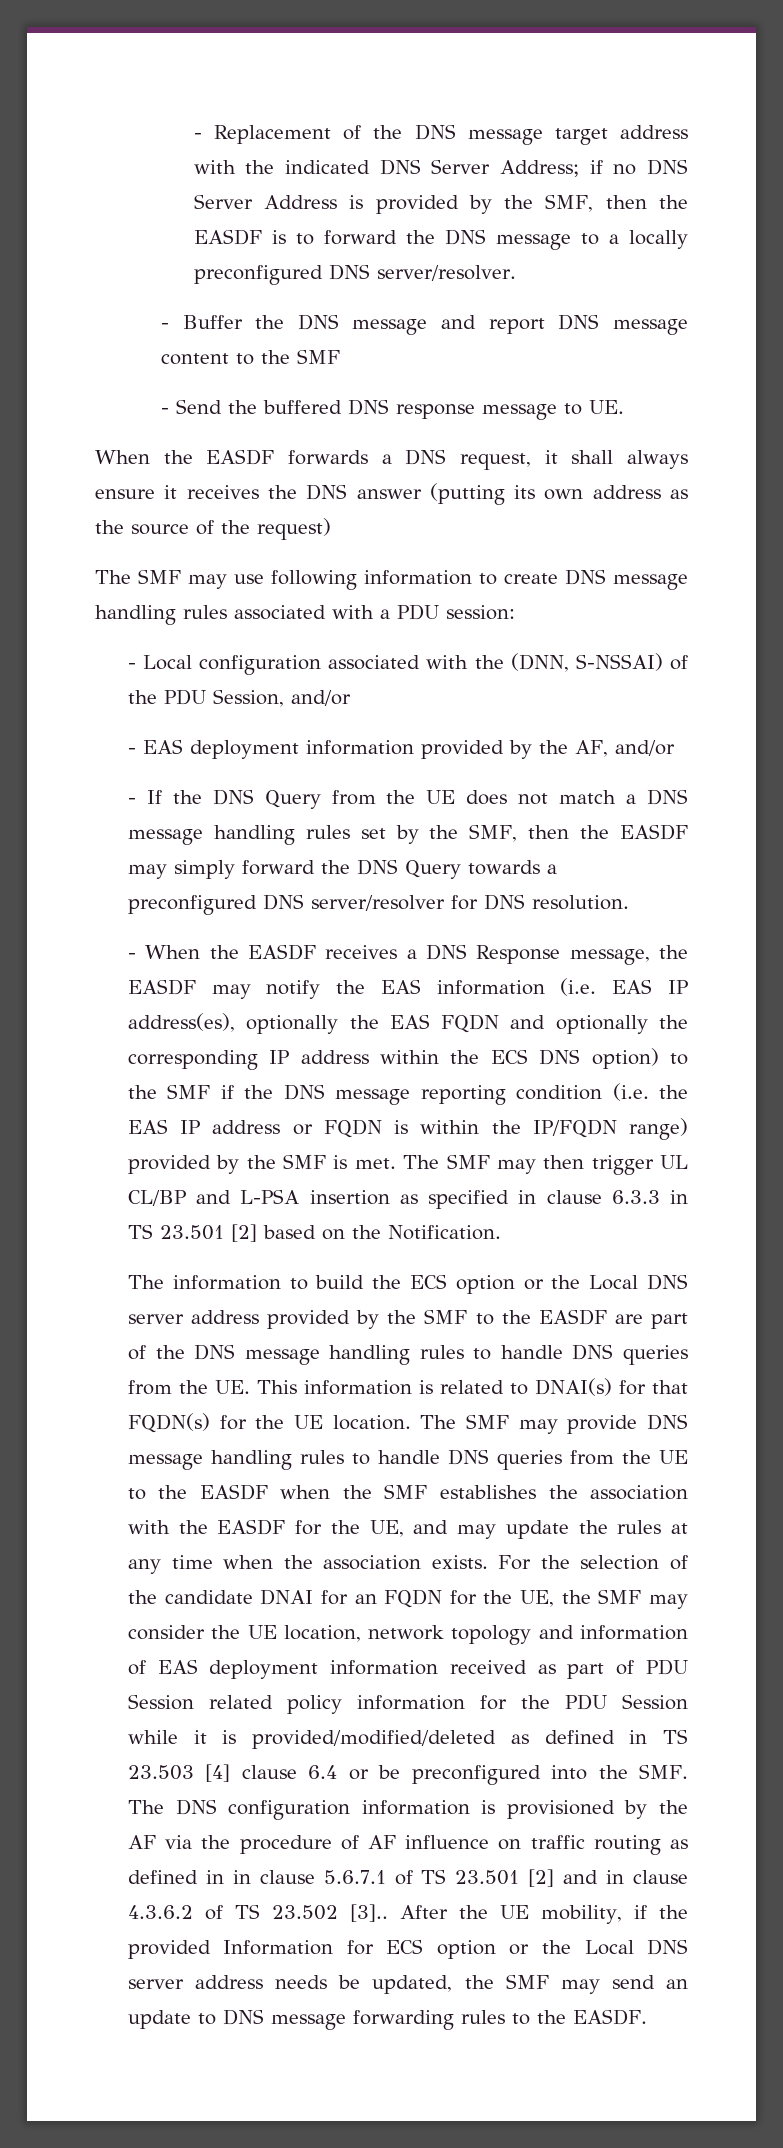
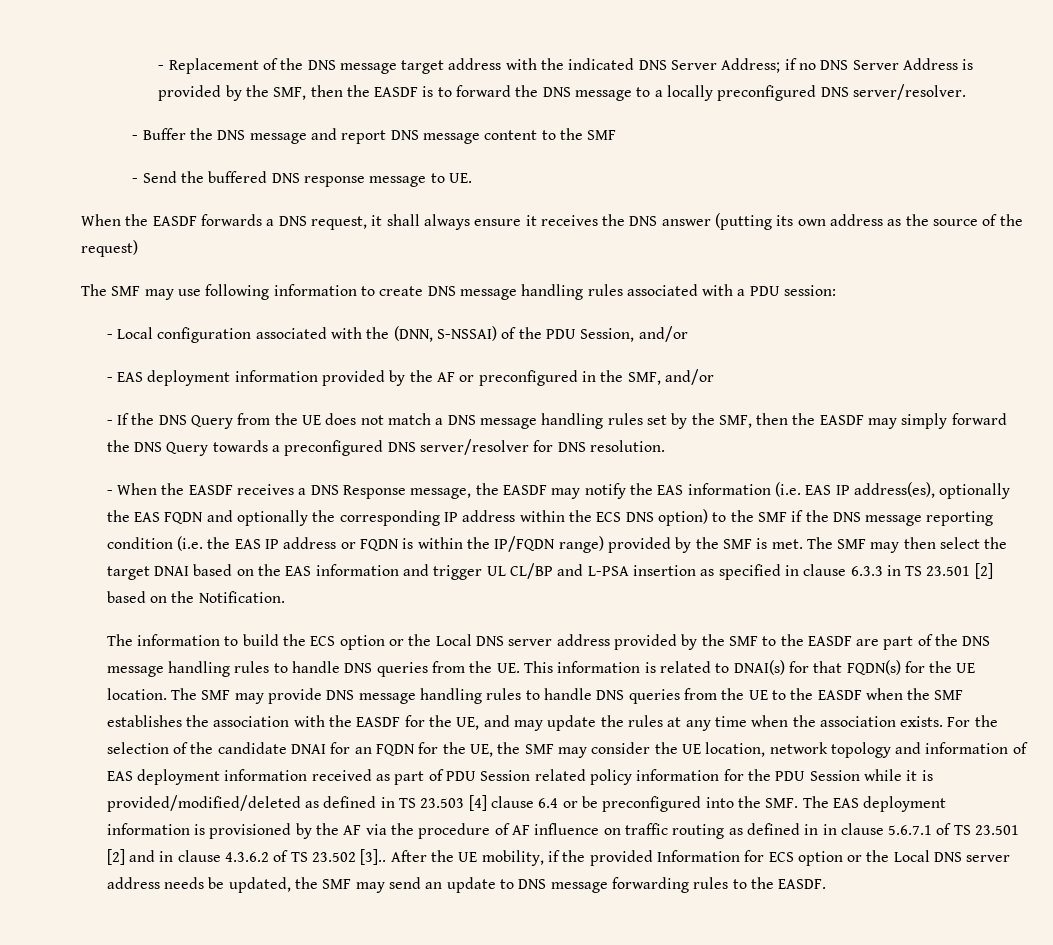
- - EAS deployment information provided by the AF, and/or
+ - EAS deployment information provided by the AF or preconfigured in the SMF, and/or
- The SMF may then trigger UL CL/BP and L-PSA insertion as specified in clause 6.3.3 in TS 23.501 [2] based on the Notification.
+ The SMF may then select the target DNAI based on the EAS information and trigger UL CL/BP and L-PSA insertion as specified in clause 6.3.3 in TS 23.501 [2] based on the Notification.
- For the selection of the candidate DNAI for an FQDN for the UE, the SMF may consider the UE location, network topology and information of EAS deployment information received as part of PDU Session related policy information for the PDU Session while it is provided/modified/deleted as defined in TS 23.503 [4] clause 6.4 or be preconfigured into the SMF. The DNS configuration information is provisioned by the AF via the procedure of AF influence on traffic routing as defined in in clause 5.6.7.1 of TS 23.501 [2] and in clause 4.3.6.2 of TS 23.502 [3]..
+ For the selection of the candidate DNAI for an FQDN for the UE, the SMF may consider the UE location, network topology and information of EAS deployment information received as part of PDU Session related policy information for the PDU Session while it is provided/modified/deleted as defined in TS 23.503 [4] clause 6.4 or be preconfigured into the SMF. The EAS deployment information is provisioned by the AF via the procedure of AF influence on traffic routing as defined in in clause 5.6.7.1 of TS 23.501 [2] and in clause 4.3.6.2 of TS 23.502 [3]..

